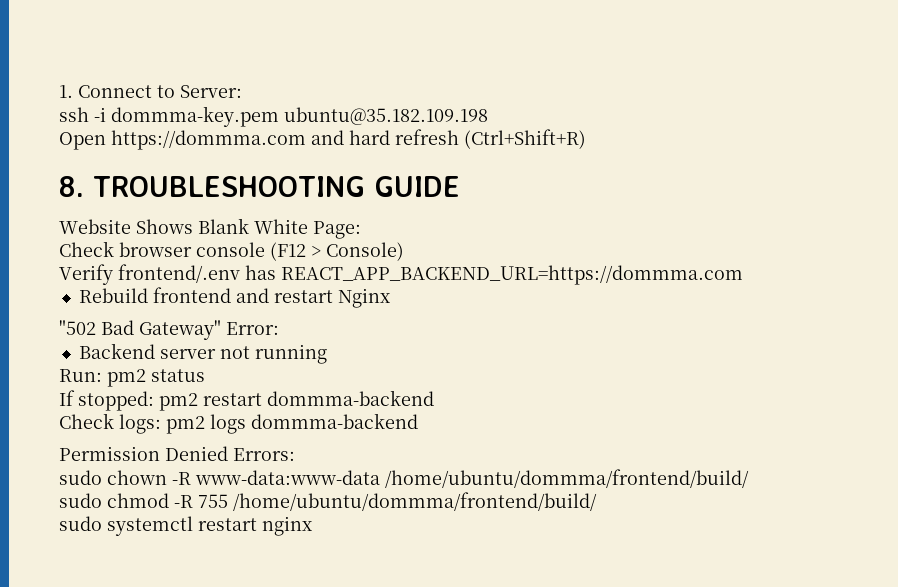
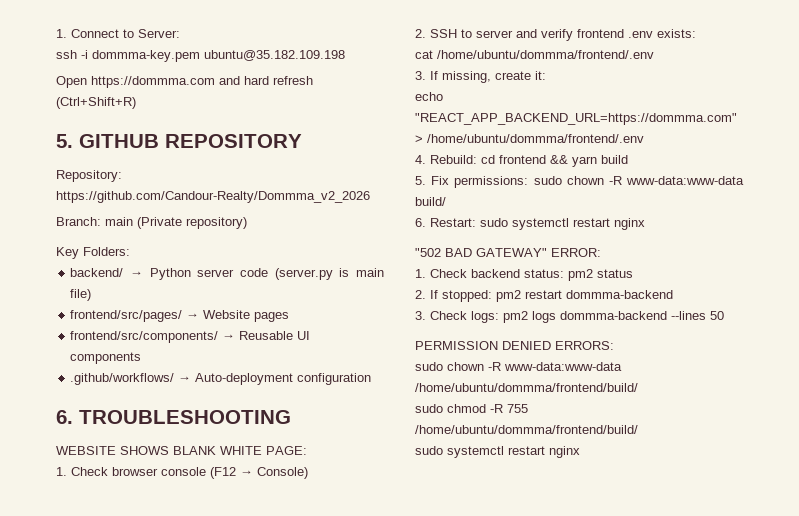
- 8. TROUBLESHOOTING GUIDE
- Website Shows Blank White Page:
- Check browser console (F12 > Console)
+ 5. GITHUB REPOSITORY
+ Repository: https://github.com/Candour-Realty/Dommma_v2_2026
+ Branch: main (Private repository)
+ Key Folders:
+ backend/ → Python server code (server.py is main file)
+ frontend/src/pages/ → Website pages
+ frontend/src/components/ → Reusable UI components
+ .github/workflows/ → Auto-deployment configuration
+ 6. TROUBLESHOOTING
+ WEBSITE SHOWS BLANK WHITE PAGE:
+ 1. Check browser console (F12 → Console)
- Verify frontend/.env has REACT_APP_BACKEND_URL=https://dommma.com
- Rebuild frontend and restart Nginx
- "502 Bad Gateway" Error:
- Backend server not running
- Run: pm2 status
+ 2. SSH to server and verify frontend .env exists:
+ cat /home/ubuntu/dommma/frontend/.env
+ 3. If missing, create it:
+ echo "REACT_APP_BACKEND_URL=https://dommma.com" > /home/ubuntu/dommma/frontend/.env
+ 4. Rebuild: cd frontend && yarn build
+ 5. Fix permissions: sudo chown -R www-data:www-data build/
+ 6. Restart: sudo systemctl restart nginx
+ "502 BAD GATEWAY" ERROR:
+ 1. Check backend status: pm2 status
- If stopped: pm2 restart dommma-backend
+ 2. If stopped: pm2 restart dommma-backend
- Check logs: pm2 logs dommma-backend
- Permission Denied Errors:
+ 3. Check logs: pm2 logs dommma-backend --lines 50
+ PERMISSION DENIED ERRORS:

